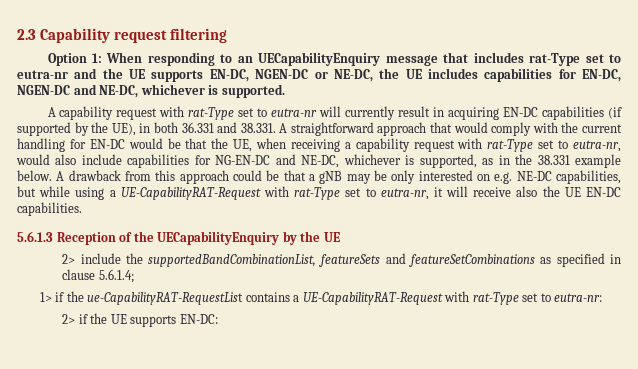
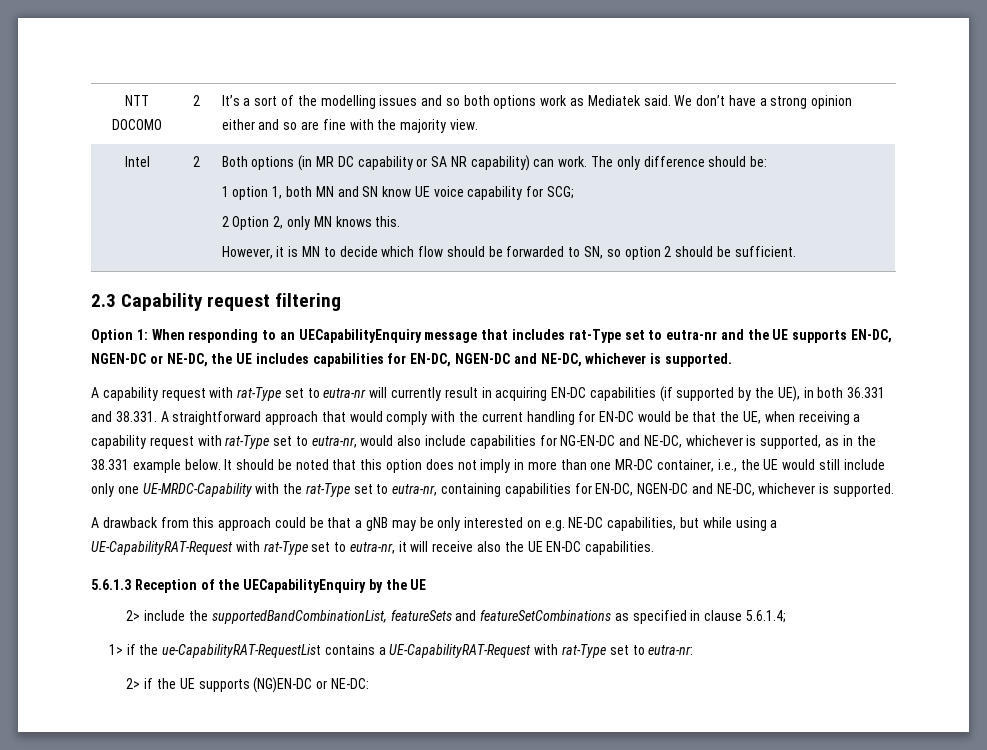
+ NTT DOCOMO | 2 | It’s a sort of the modelling issues and so both options work as Mediatek said. We don’t have a strong opinion either and so are fine with the majority view.
+ Intel | 2 | Both options (in MR DC capability or SA NR capability) can work. The only difference should be:
+ 1 option 1, both MN and SN know UE voice capability for SCG;
+ 2 Option 2, only MN knows this.
+ However, it is MN to decide which flow should be forwarded to SN, so option 2 should be sufficient.
- A capability request with rat-Type set to eutra-nr will currently result in acquiring EN-DC capabilities (if supported by the UE), in both 36.331 and 38.331. A straightforward approach that would comply with the current handling for EN-DC would be that the UE, when receiving a capability request with rat-Type set to eutra-nr, would also include capabilities for NG-EN-DC and NE-DC, whichever is supported, as in the 38.331 example below. A drawback from this approach could be that a gNB may be only interested on e.g. NE-DC capabilities, but while using a UE-CapabilityRAT-Request with rat-Type set to eutra-nr, it will receive also the UE EN-DC capabilities.
+ A capability request with rat-Type set to eutra-nr will currently result in acquiring EN-DC capabilities (if supported by the UE), in both 36.331 and 38.331. A straightforward approach that would comply with the current handling for EN-DC would be that the UE, when receiving a capability request with rat-Type set to eutra-nr, would also include capabilities for NG-EN-DC and NE-DC, whichever is supported, as in the 38.331 example below. It should be noted that this option does not imply in more than one MR-DC container, i.e., the UE would still include only one UE-MRDC-Capability with the rat-Type set to eutra-nr, containing capabilities for EN-DC, NGEN-DC and NE-DC, whichever is supported.
+ A drawback from this approach could be that a gNB may be only interested on e.g. NE-DC capabilities, but while using a UE-CapabilityRAT-Request with rat-Type set to eutra-nr, it will receive also the UE EN-DC capabilities.
- 2> if the UE supports EN-DC:
+ 2> if the UE supports (NG)EN-DC or NE-DC:

